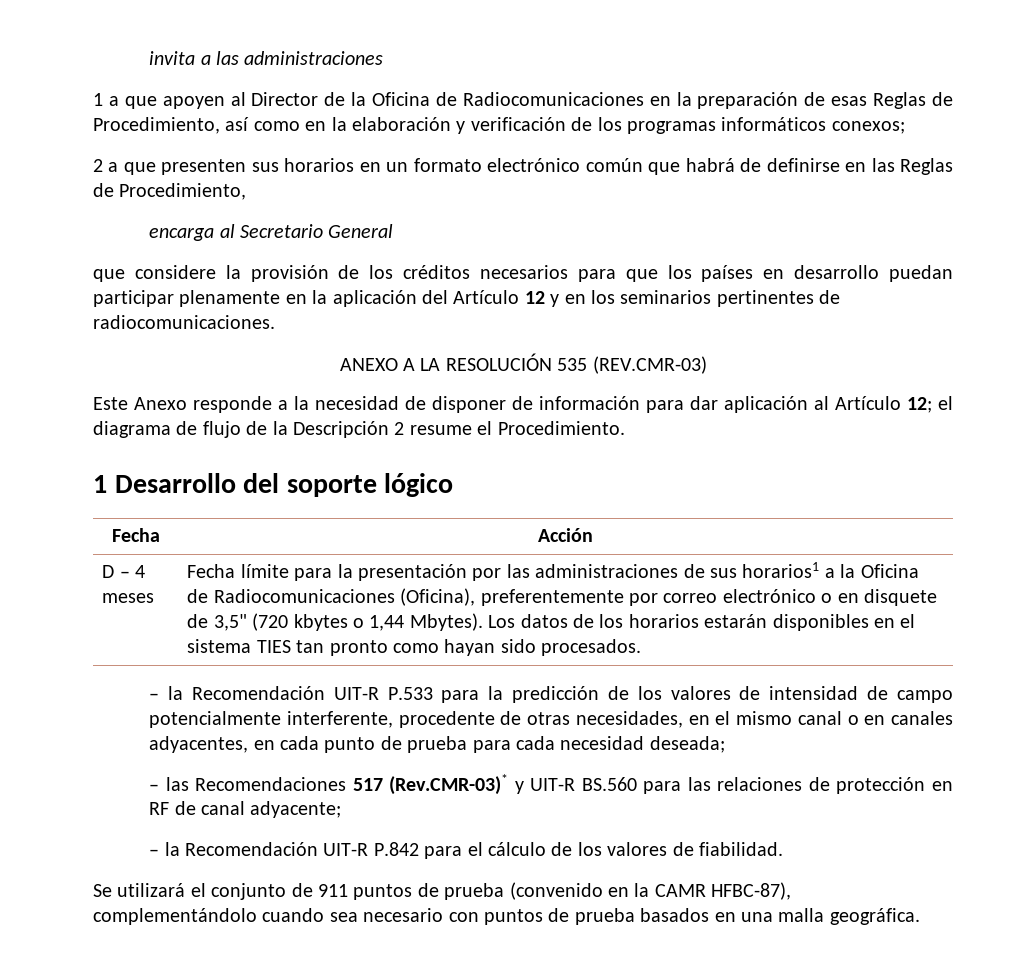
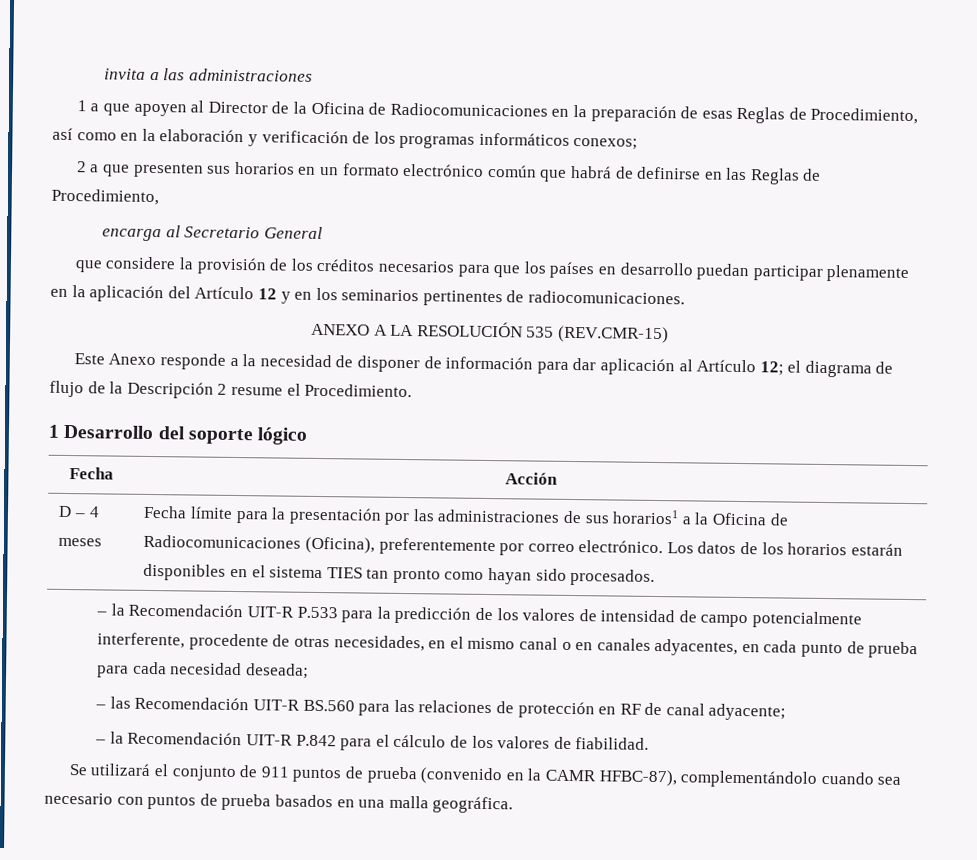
- ANEXO A LA RESOLUCIÓN 535 (REV.CMR-03)
+ ANEXO A LA RESOLUCIÓN 535 (REV.CMR-15)
- Fecha límite para la presentación por las administraciones de sus horarios1 a la Oficina de Radiocomunicaciones (Oficina), preferentemente por correo electrónico o en disquete de 3,5" (720 kbytes o 1,44 Mbytes).
+ Fecha límite para la presentación por las administraciones de sus horarios1 a la Oficina de Radiocomunicaciones (Oficina), preferentemente por correo electrónico.
- – las Recomendaciones 517 (Rev.CMR-03)* y UIT-R BS.560 para las relaciones de protección en RF de canal adyacente;
+ – las Recomendación UIT-R BS.560 para las relaciones de protección en RF de canal adyacente;

